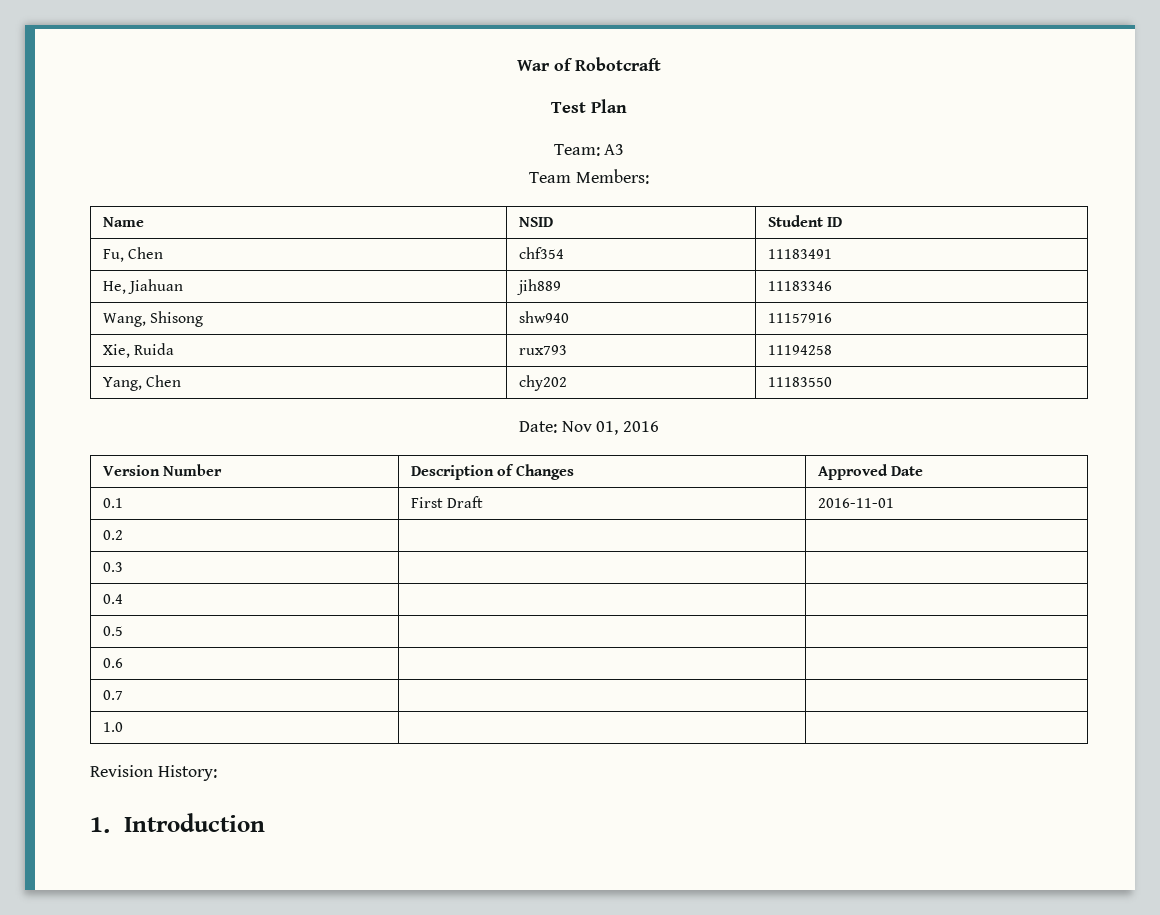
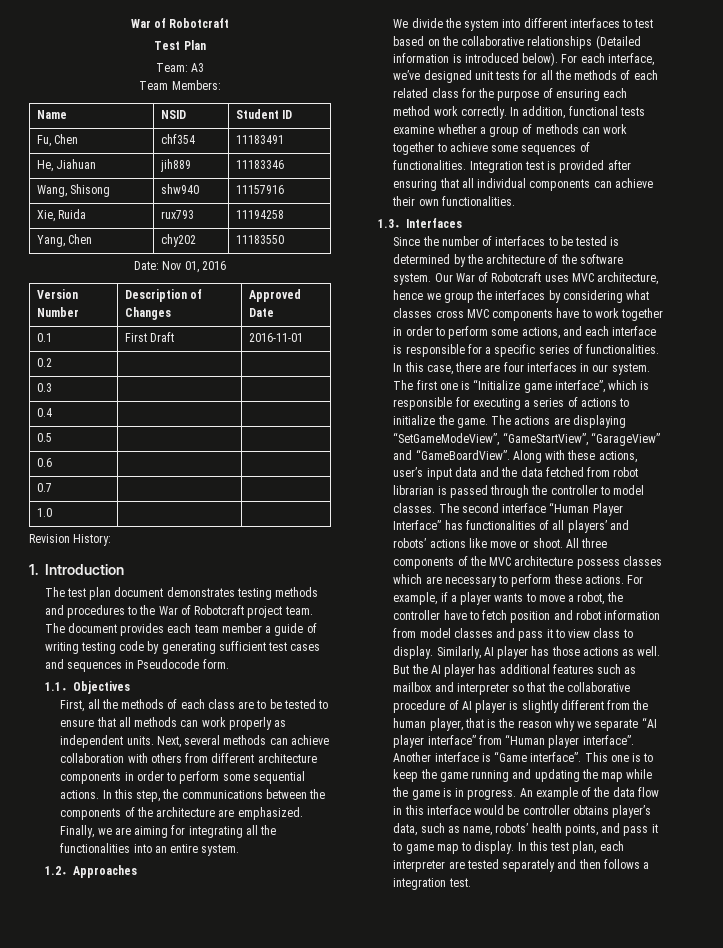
+ The test plan document demonstrates testing methods and procedures to the War of Robotcraft project team. The document provides each team member a guide of writing testing code by generating sufficient test cases and sequences in Pseudocode form.
+ 1.1．Objectives
+ First, all the methods of each class are to be tested to ensure that all methods can work properly as independent units. Next, several methods can achieve collaboration with others from different architecture components in order to perform some sequential actions. In this step, the communications between the components of the architecture are emphasized. Finally, we are aiming for integrating all the functionalities into an entire system.
+ 1.2．Approaches
+ We divide the system into different interfaces to test based on the collaborative relationships (Detailed information is introduced below). For each interface, we’ve designed unit tests for all the methods of each related class for the purpose of ensuring each method work correctly. In addition, functional tests examine whether a group of methods can work together to achieve some sequences of functionalities. Integration test is provided after ensuring that all individual components can achieve their own functionalities.
+ 1.3．Interfaces
+ Since the number of interfaces to be tested is determined by the architecture of the software system. Our War of Robotcraft uses MVC architecture, hence we group the interfaces by considering what classes cross MVC components have to work together in order to perform some actions, and each interface is responsible for a specific series of functionalities. In this case, there are four interfaces in our system. The first one is “Initialize game interface”, which is responsible for executing a series of actions to initialize the game. The actions are displaying “SetGameModeView”, “GameStartView”, “GarageView” and “GameBoardView”. Along with these actions, user’s input data and the data fetched from robot librarian is passed through the controller to model classes. The second interface “Human Player Interface” has functionalities of all players’ and robots’ actions like move or shoot. All three components of the MVC architecture possess classes which are necessary to perform these actions. For example, if a player wants to move a robot, the controller have to fetch position and robot information from model classes and pass it to view class to display. Similarly, AI player has those actions as well. But the AI player has additional features such as mailbox and interpreter so that the collaborative procedure of AI player is slightly different from the human player, that is the reason why we separate “AI player interface” from “Human player interface”. Another interface is “Game interface”. This one is to keep the game running and updating the map while the game is in progress. An example of the data flow in this interface would be controller obtains player’s data, such as name, robots’ health points, and pass it to game map to display. In this test plan, each interpreter are tested separately and then follows a integration test.

